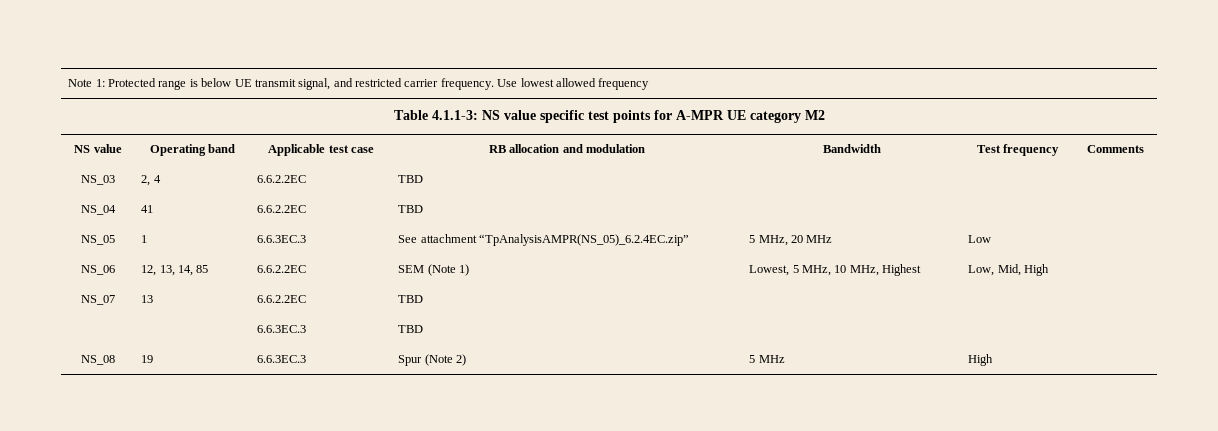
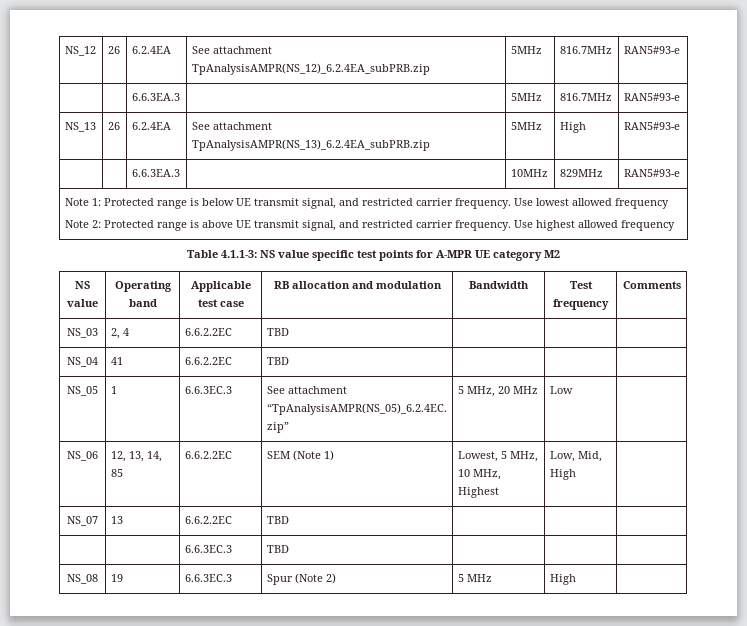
+ NS_12 | 26 | 6.2.4EA | See attachment TpAnalysisAMPR(NS_12)_6.2.4EA_subPRB.zip | 5MHz | 816.7MHz | RAN5#93-e
+ | | 6.6.3EA.3 | | 5MHz | 816.7MHz | RAN5#93-e
+ NS_13 | 26 | 6.2.4EA | See attachment TpAnalysisAMPR(NS_13)_6.2.4EA_subPRB.zip | 5MHz | High | RAN5#93-e
+ | | 6.6.3EA.3 | | 10MHz | 829MHz | RAN5#93-e
  Note 1: Protected range is below UE transmit signal, and restricted carrier frequency. Use lowest allowed frequency
+ Note 2: Protected range is above UE transmit signal, and restricted carrier frequency. Use highest allowed frequency

